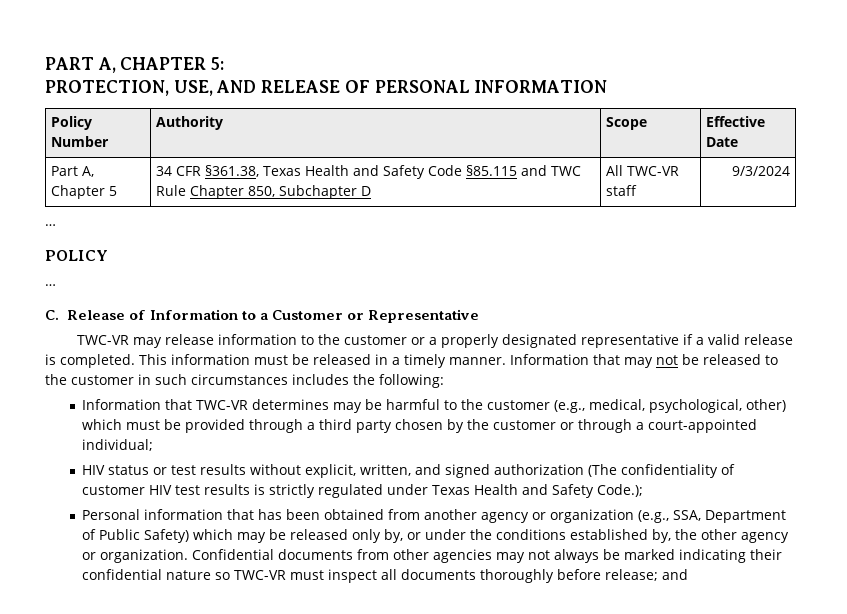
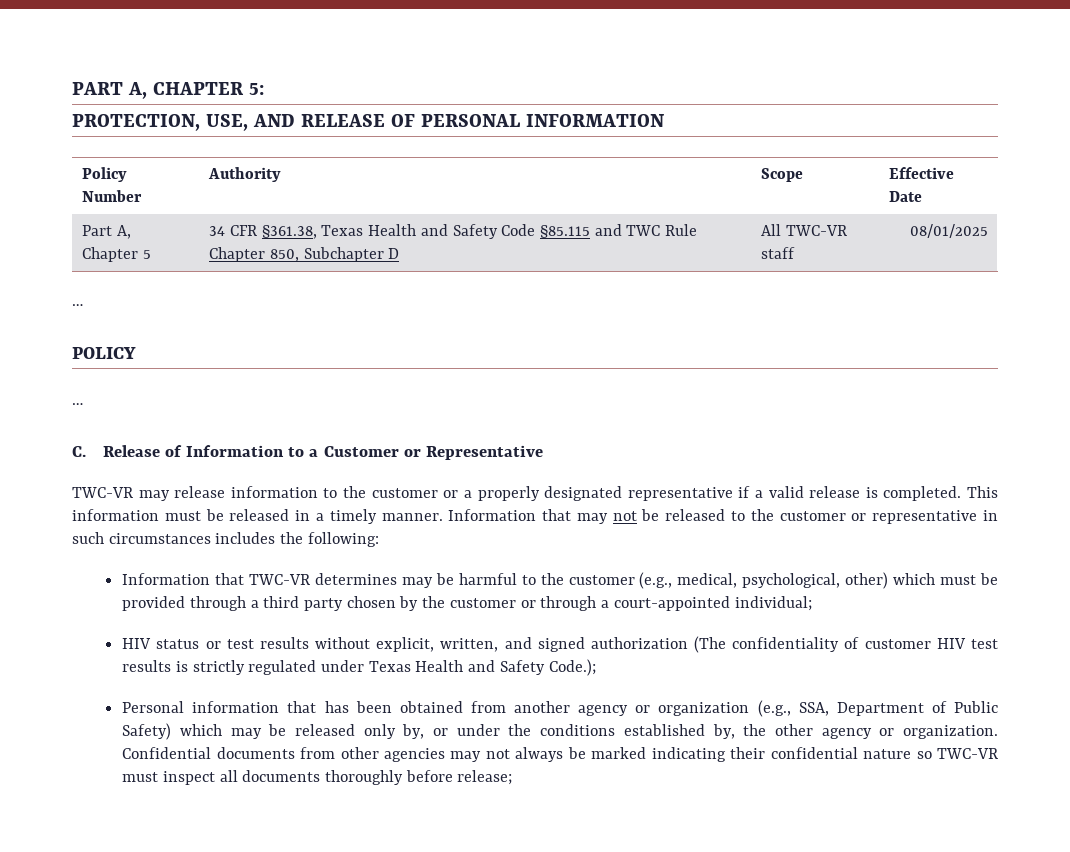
- Part A, Chapter 5 | 34 CFR §361.38, Texas Health and Safety Code §85.115 and TWC Rule Chapter 850, Subchapter D | All TWC-VR staff | 9/3/2024
+ Part A, Chapter 5 | 34 CFR §361.38, Texas Health and Safety Code §85.115 and TWC Rule Chapter 850, Subchapter D | All TWC-VR staff | 08/01/2025
- Information that may not be released to the customer in such circumstances includes the following:
+ Information that may not be released to the customer or representative in such circumstances includes the following:
- Confidential documents from other agencies may not always be marked indicating their confidential nature so TWC-VR must inspect all documents thoroughly before release; and
+ Confidential documents from other agencies may not always be marked indicating their confidential nature so TWC-VR must inspect all documents thoroughly before release;

